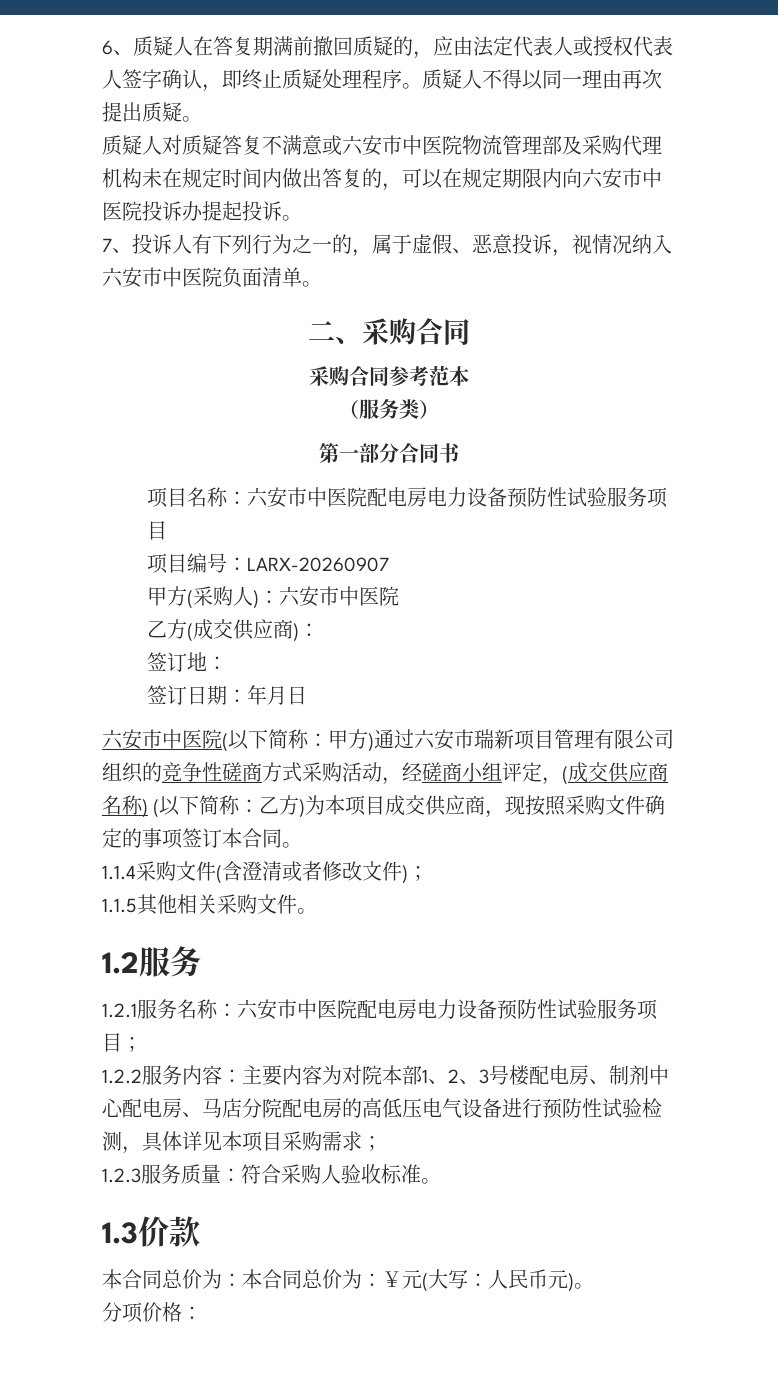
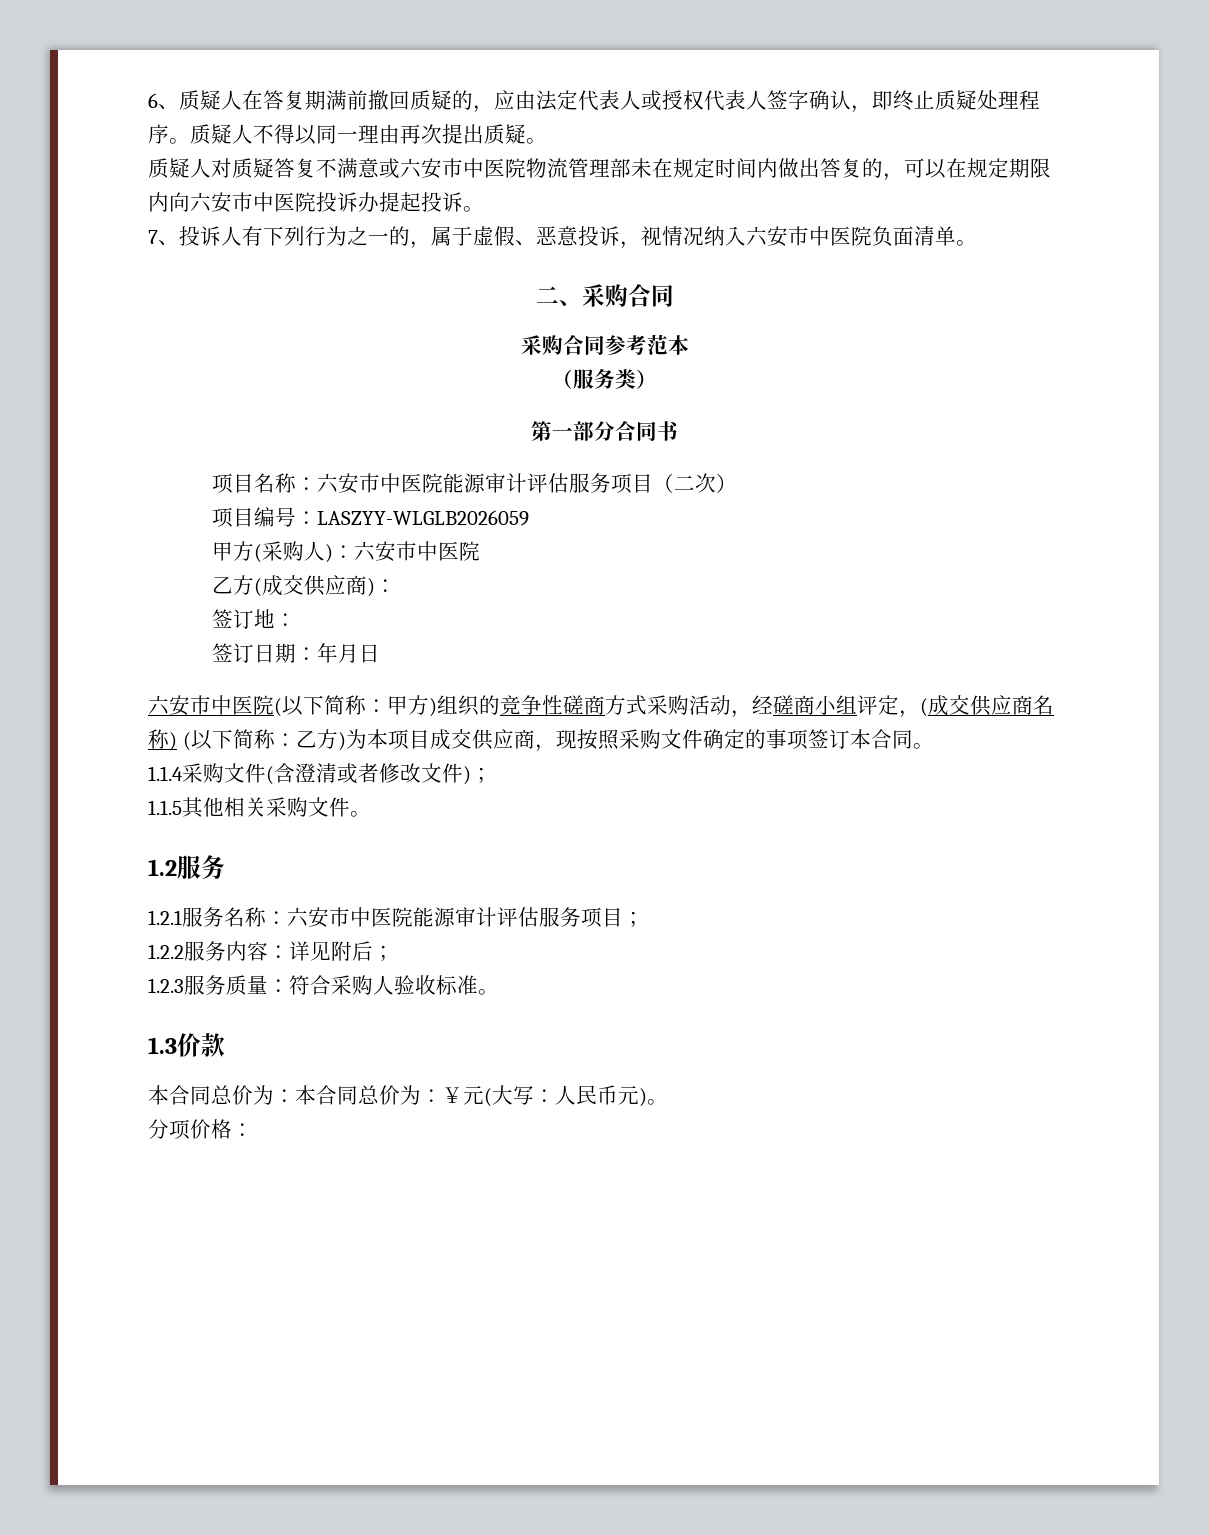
- 质疑人对质疑答复不满意或六安市中医院物流管理部及采购代理机构未在规定时间内做出答复的，可以在规定期限内向六安市中医院投诉办提起投诉。
+ 质疑人对质疑答复不满意或六安市中医院物流管理部未在规定时间内做出答复的，可以在规定期限内向六安市中医院投诉办提起投诉。
- 项目名称：六安市中医院配电房电力设备预防性试验服务项目
+ 项目名称：六安市中医院能源审计评估服务项目（二次）
- 项目编号：LARX-20260907
+ 项目编号：LASZYY-WLGLB2026059
- 六安市中医院(以下简称：甲方)通过六安市瑞新项目管理有限公司组织的竞争性磋商方式采购活动，经磋商小组评定，(成交供应商名称) (以下简称：乙方)为本项目成交供应商，现按照采购文件确定的事项签订本合同。
+ 六安市中医院(以下简称：甲方)组织的竞争性磋商方式采购活动，经磋商小组评定，(成交供应商名称) (以下简称：乙方)为本项目成交供应商，现按照采购文件确定的事项签订本合同。
- 1.2.1服务名称：六安市中医院配电房电力设备预防性试验服务项目；
+ 1.2.1服务名称：六安市中医院能源审计评估服务项目；
- 1.2.2服务内容：主要内容为对院本部1、2、3号楼配电房、制剂中心配电房、马店分院配电房的高低压电气设备进行预防性试验检测，具体详见本项目采购需求；
+ 1.2.2服务内容：详见附后；

